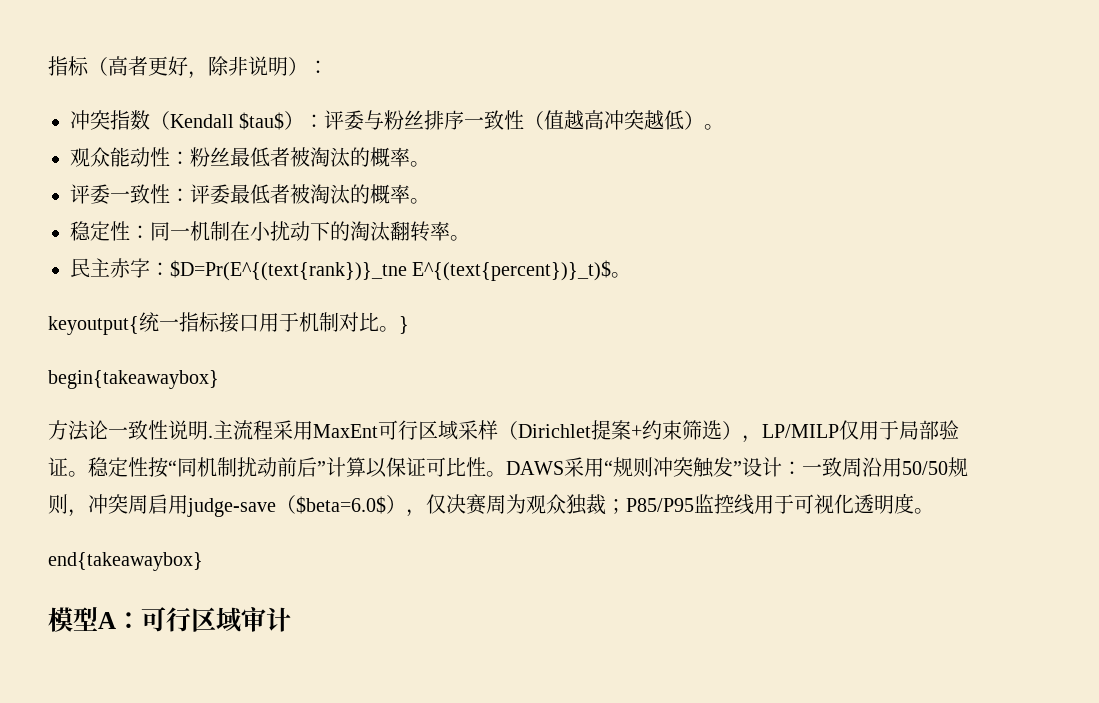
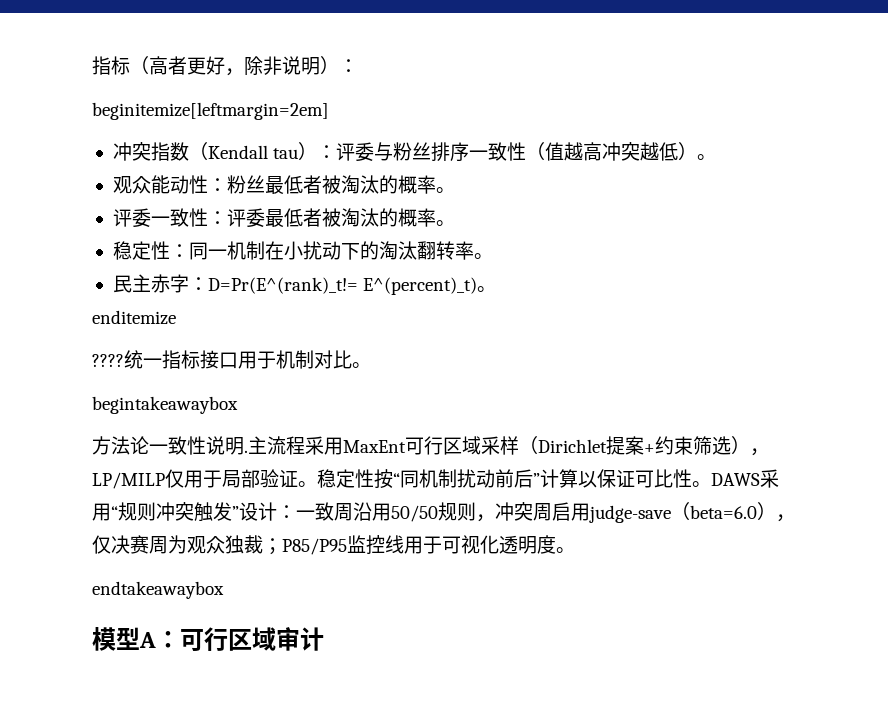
+ beginitemize[leftmargin=2em]
- 冲突指数（Kendall $tau$）：评委与粉丝排序一致性（值越高冲突越低）。
+ 冲突指数（Kendall tau）：评委与粉丝排序一致性（值越高冲突越低）。
- 民主赤字：$D=Pr(E^{(text{rank})}_tne E^{(text{percent})}_t)$。
- keyoutput{统一指标接口用于机制对比。}
- begin{takeawaybox}
+ 民主赤字：D=Pr(E^(rank)_t!= E^(percent)_t)。
+ enditemize
+ ????统一指标接口用于机制对比。
+ begintakeawaybox
- DAWS采用“规则冲突触发”设计：一致周沿用50/50规则，冲突周启用judge-save（$beta=6.0$），仅决赛周为观众独裁；P85/P95监控线用于可视化透明度。
+ DAWS采用“规则冲突触发”设计：一致周沿用50/50规则，冲突周启用judge-save（beta=6.0），仅决赛周为观众独裁；P85/P95监控线用于可视化透明度。
- end{takeawaybox}
+ endtakeawaybox

